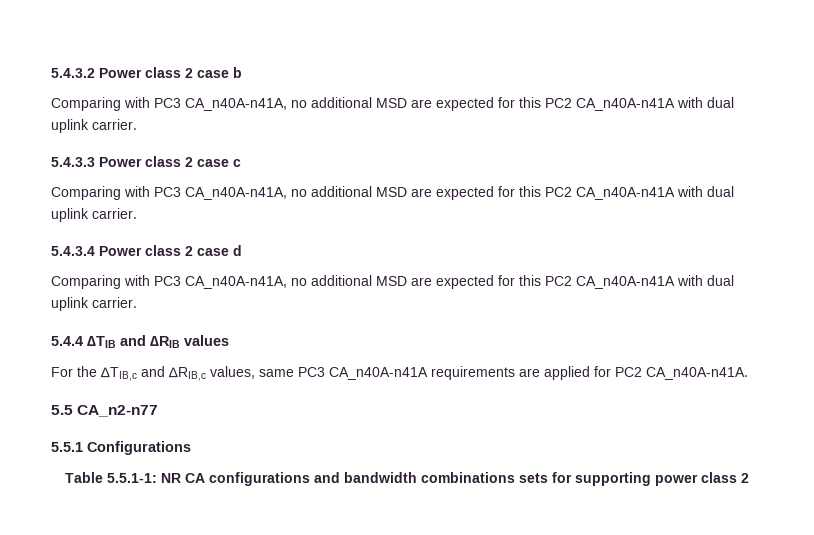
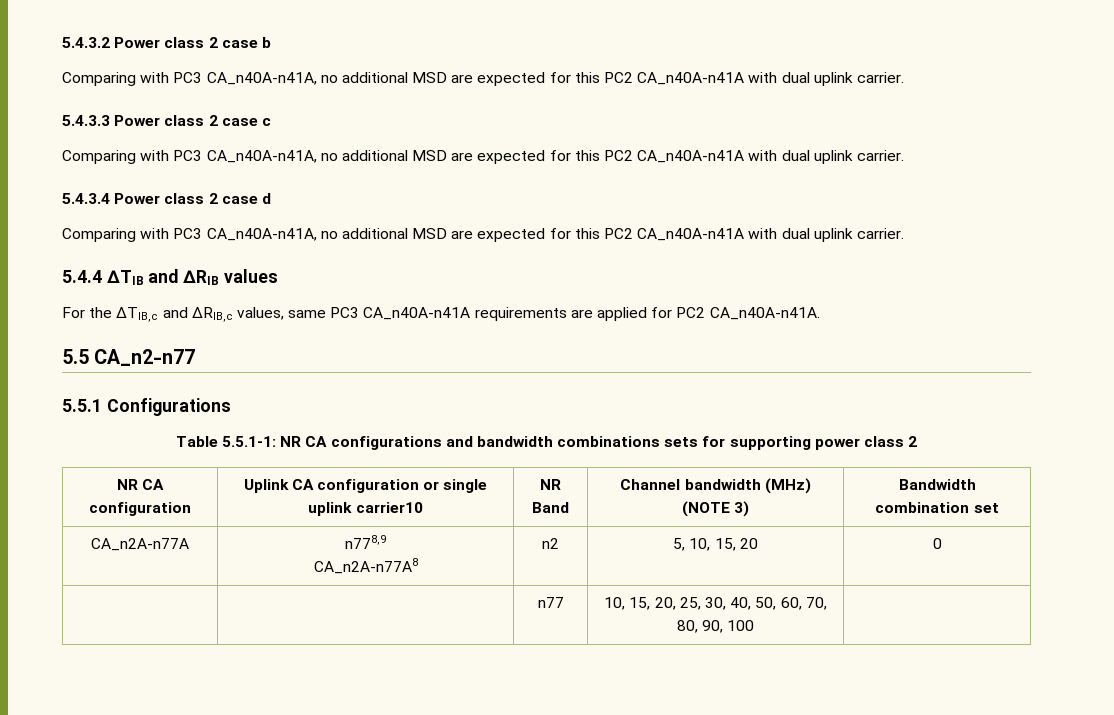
+ NR CA configuration | Uplink CA configuration or single uplink carrier10 | NR Band | Channel bandwidth (MHz) (NOTE 3) | Bandwidth combination set
+ CA_n2A-n77A | n778,9
+ CA_n2A-n77A8 | n2 | 5, 10, 15, 20 | 0
+ | | n77 | 10, 15, 20, 25, 30, 40, 50, 60, 70, 80, 90, 100 |

